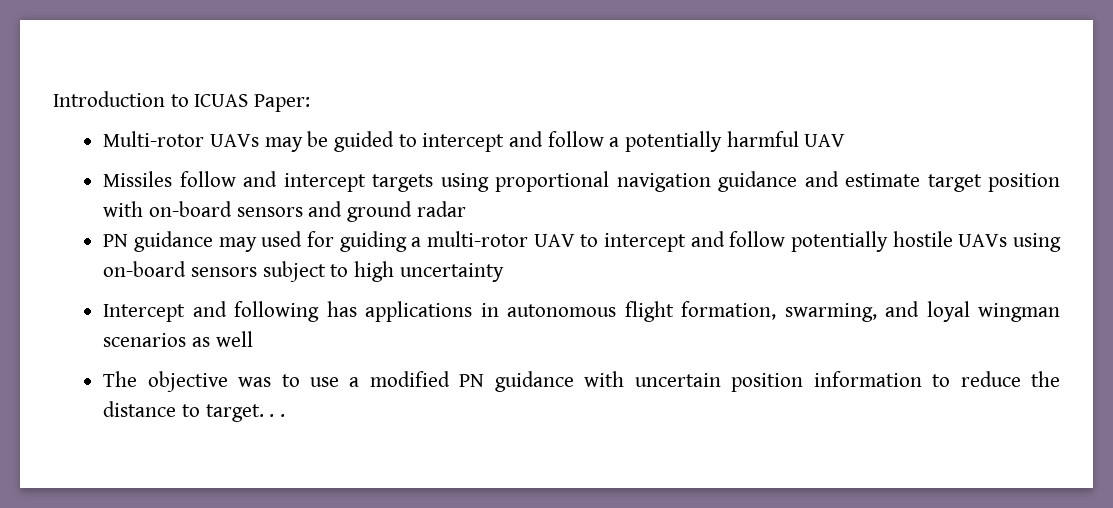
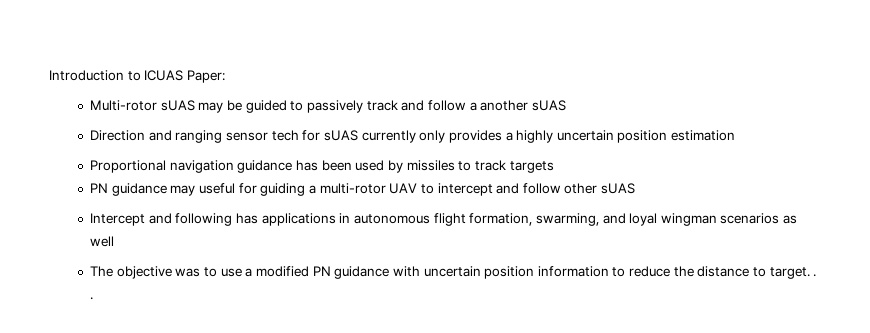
- Multi-rotor UAVs may be guided to intercept and follow a potentially harmful UAV
- Missiles follow and intercept targets using proportional navigation guidance and estimate target position with on-board sensors and ground radar
+ Multi-rotor sUAS may be guided to passively track and follow a another sUAS
+ Direction and ranging sensor tech for sUAS currently only provides a highly uncertain position estimation
+ Proportional navigation guidance has been used by missiles to track targets
- PN guidance may used for guiding a multi-rotor UAV to intercept and follow potentially hostile UAVs using on-board sensors subject to high uncertainty
+ PN guidance may useful for guiding a multi-rotor UAV to intercept and follow other sUAS

